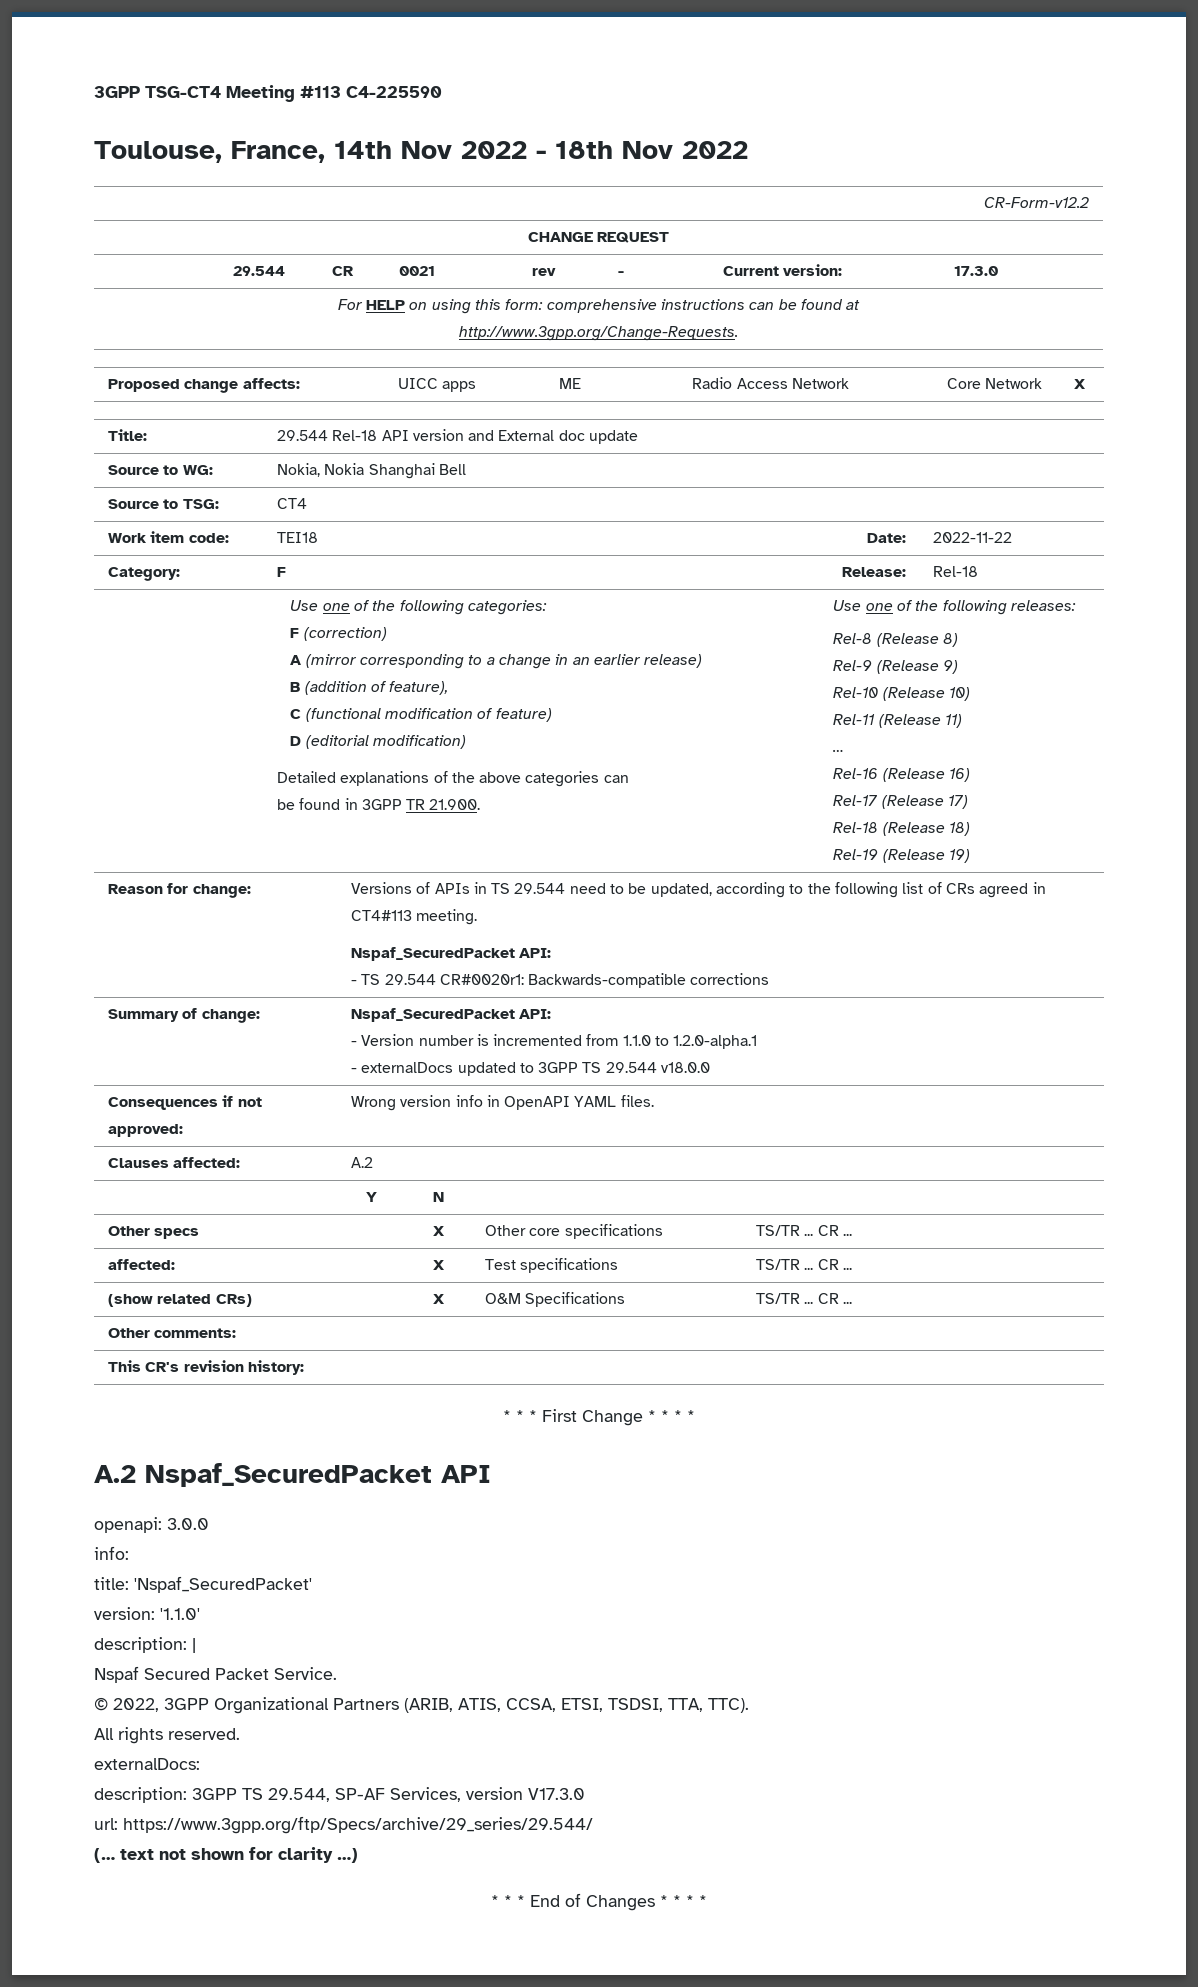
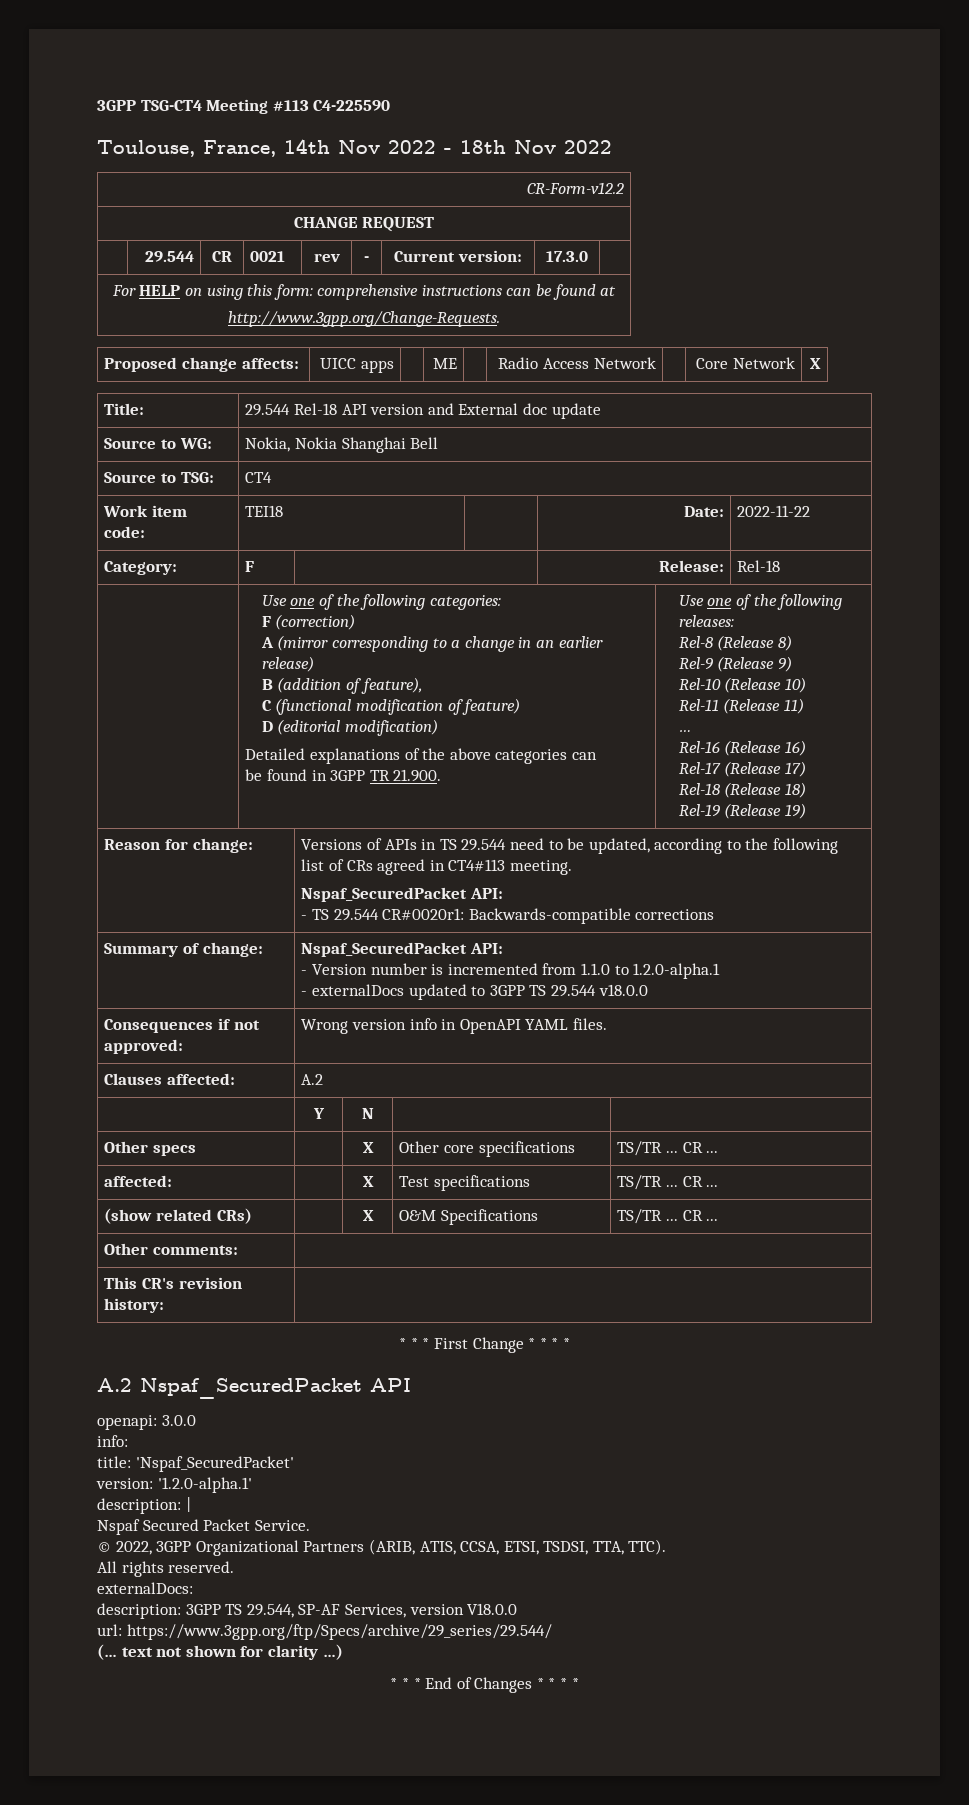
- version: '1.1.0'
+ version: '1.2.0-alpha.1'
- description: 3GPP TS 29.544, SP-AF Services, version V17.3.0
+ description: 3GPP TS 29.544, SP-AF Services, version V18.0.0

